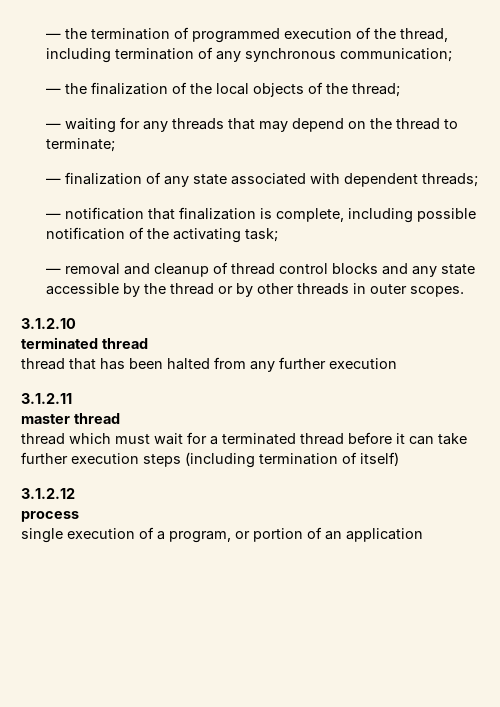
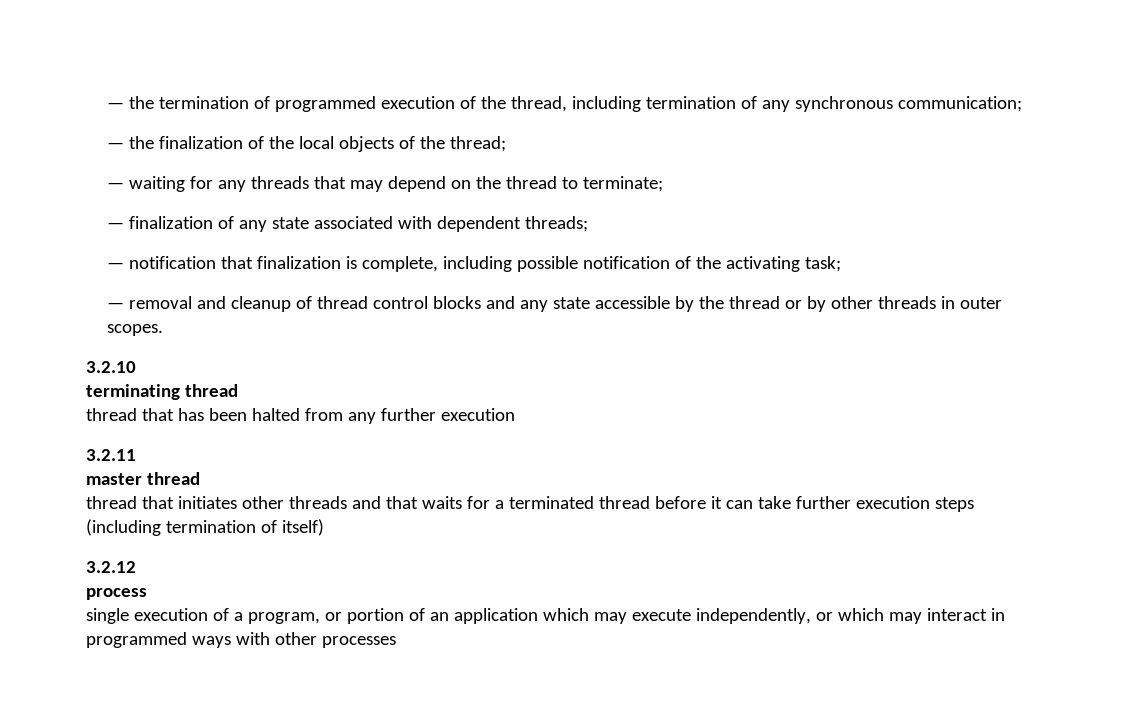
- 3.1.2.10
- terminated thread
+ 3.2.10
+ terminating thread
- 3.1.2.11
+ 3.2.11
- thread which must wait for a terminated thread before it can take further execution steps (including termination of itself)
+ thread that initiates other threads and that waits for a terminated thread before it can take further execution steps (including termination of itself)
- 3.1.2.12
+ 3.2.12
- single execution of a program, or portion of an application
+ single execution of a program, or portion of an application which may execute independently, or which may interact in programmed ways with other processes

